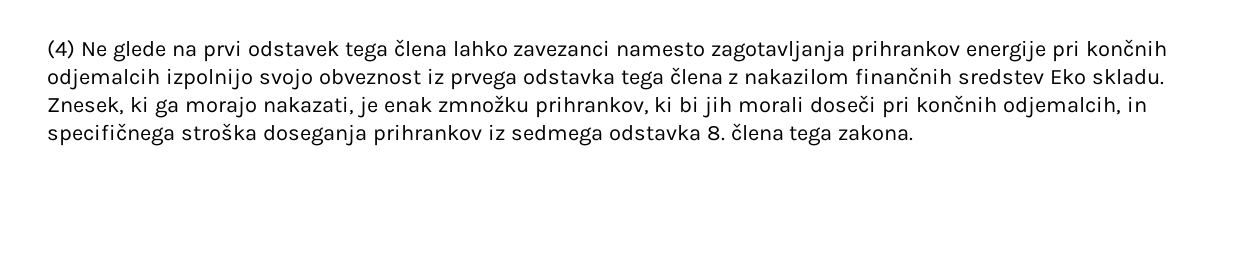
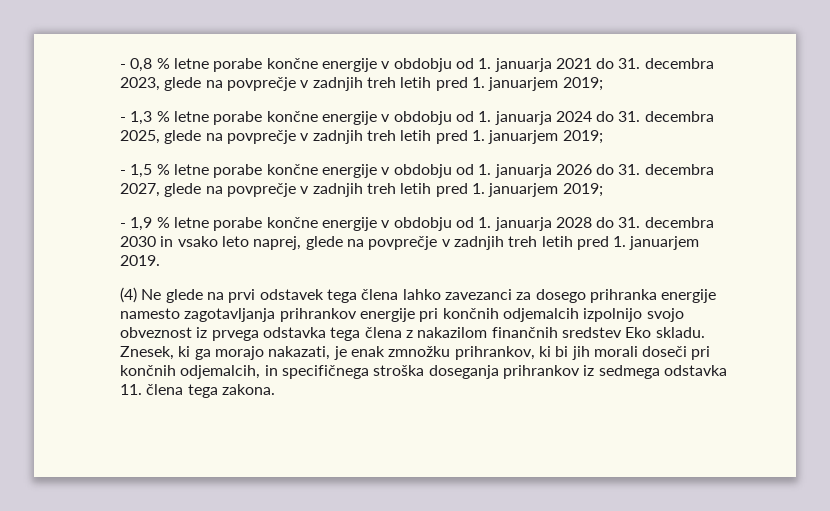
+ - 0,8 % letne porabe končne energije v obdobju od 1. januarja 2021 do 31. decembra 2023, glede na povprečje v zadnjih treh letih pred 1. januarjem 2019;
+ - 1,3 % letne porabe končne energije v obdobju od 1. januarja 2024 do 31. decembra 2025, glede na povprečje v zadnjih treh letih pred 1. januarjem 2019;
+ - 1,5 % letne porabe končne energije v obdobju od 1. januarja 2026 do 31. decembra 2027, glede na povprečje v zadnjih treh letih pred 1. januarjem 2019;
+ - 1,9 % letne porabe končne energije v obdobju od 1. januarja 2028 do 31. decembra 2030 in vsako leto naprej, glede na povprečje v zadnjih treh letih pred 1. januarjem 2019.
- (4) Ne glede na prvi odstavek tega člena lahko zavezanci namesto zagotavljanja prihrankov energije pri končnih odjemalcih izpolnijo svojo obveznost iz prvega odstavka tega člena z nakazilom finančnih sredstev Eko skladu.
+ (4) Ne glede na prvi odstavek tega člena lahko zavezanci za dosego prihranka energije namesto zagotavljanja prihrankov energije pri končnih odjemalcih izpolnijo svojo obveznost iz prvega odstavka tega člena z nakazilom finančnih sredstev Eko skladu.
- Znesek, ki ga morajo nakazati, je enak zmnožku prihrankov, ki bi jih morali doseči pri končnih odjemalcih, in specifičnega stroška doseganja prihrankov iz sedmega odstavka 8. člena tega zakona.
+ Znesek, ki ga morajo nakazati, je enak zmnožku prihrankov, ki bi jih morali doseči pri končnih odjemalcih, in specifičnega stroška doseganja prihrankov iz sedmega odstavka 11. člena tega zakona.

